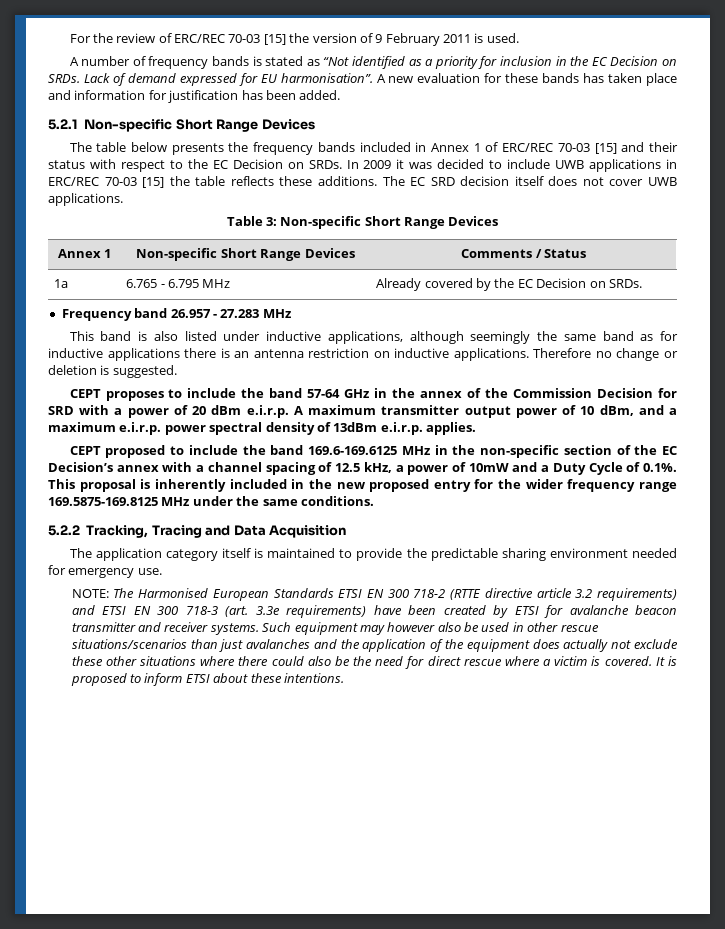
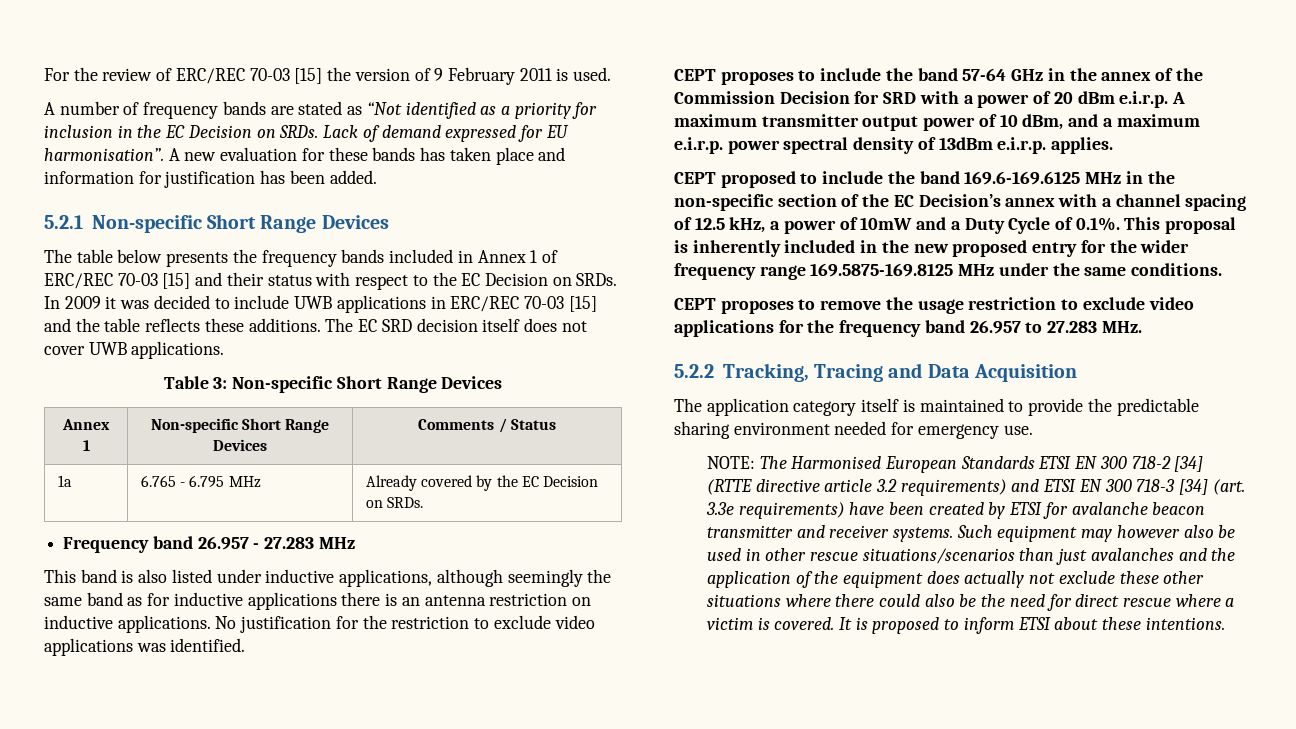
- A number of frequency bands is stated as “Not identified as a priority for inclusion in the EC Decision on SRDs.
+ A number of frequency bands are stated as “Not identified as a priority for inclusion in the EC Decision on SRDs.
- In 2009 it was decided to include UWB applications in ERC/REC 70-03 [15] the table reflects these additions.
+ In 2009 it was decided to include UWB applications in ERC/REC 70-03 [15] and the table reflects these additions.
- Therefore no change or deletion is suggested.
+ No justification for the restriction to exclude video applications was identified.
+ CEPT proposes to remove the usage restriction to exclude video applications for the frequency band 26.957 to 27.283 MHz.
- NOTE: The Harmonised European Standards ETSI EN 300 718-2 (RTTE directive article 3.2 requirements) and ETSI EN 300 718-3 (art. 3.3e requirements) have been created by ETSI for avalanche beacon transmitter and receiver systems.
+ NOTE: The Harmonised European Standards ETSI EN 300 718-2 [34] (RTTE directive article 3.2 requirements) and ETSI EN 300 718-3 [34] (art. 3.3e requirements) have been created by ETSI for avalanche beacon transmitter and receiver systems.

